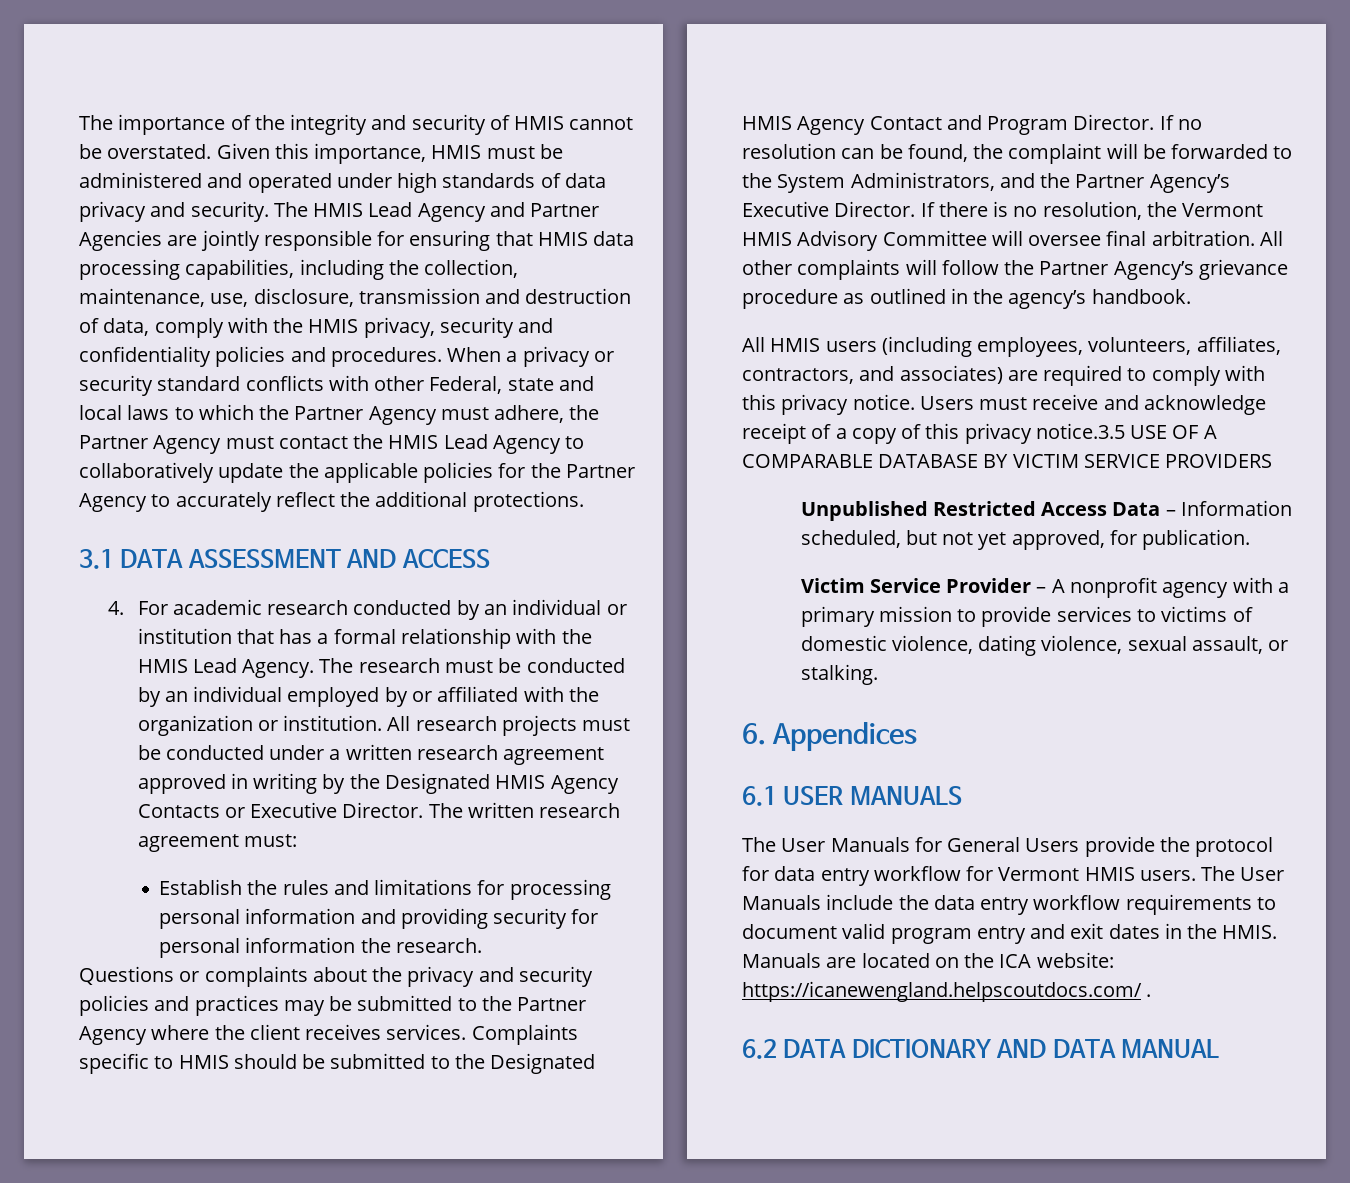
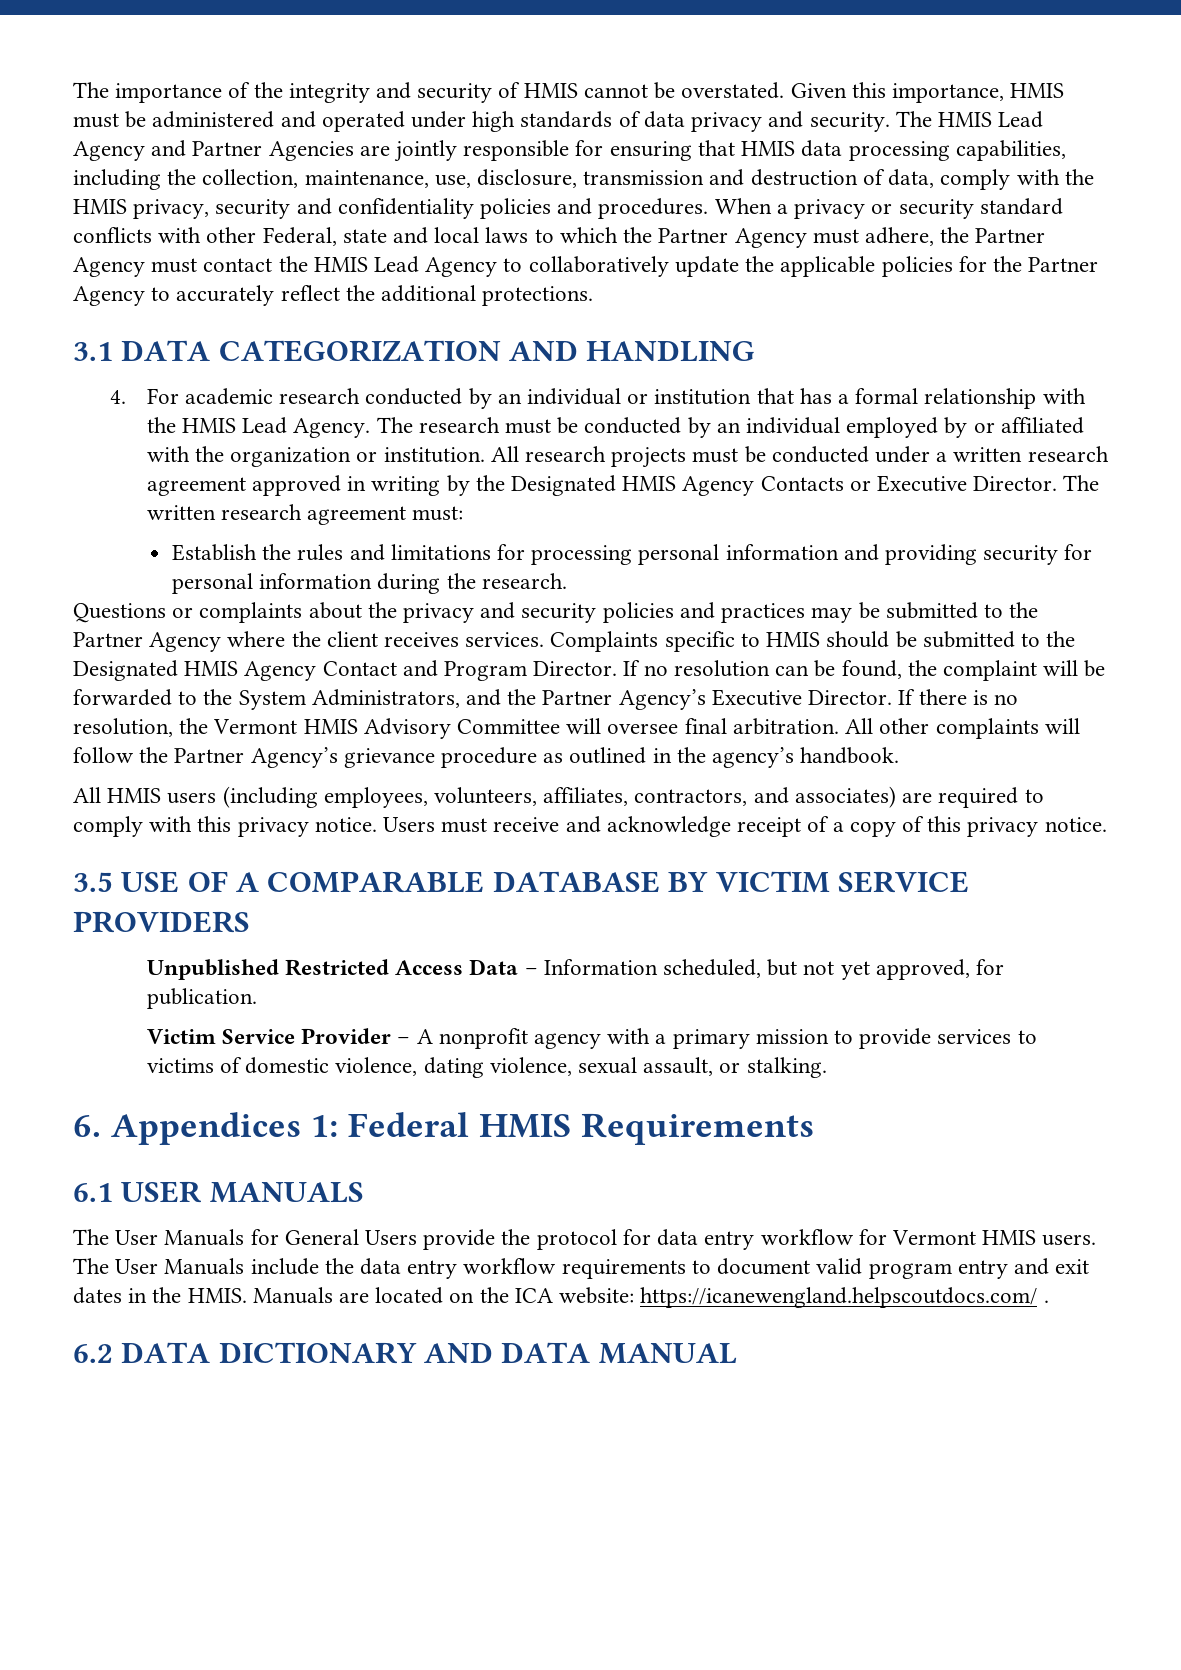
- 3.1 DATA ASSESSMENT AND ACCESS
+ 3.1 DATA CATEGORIZATION AND HANDLING
- Establish the rules and limitations for processing personal information and providing security for personal information the research.
+ Establish the rules and limitations for processing personal information and providing security for personal information during the research.
- Users must receive and acknowledge receipt of a copy of this privacy notice.3.5 USE OF A COMPARABLE DATABASE BY VICTIM SERVICE PROVIDERS
+ Users must receive and acknowledge receipt of a copy of this privacy notice.
+ 3.5 USE OF A COMPARABLE DATABASE BY VICTIM SERVICE PROVIDERS
- 6. Appendices
+ 6. Appendices 1: Federal HMIS Requirements

